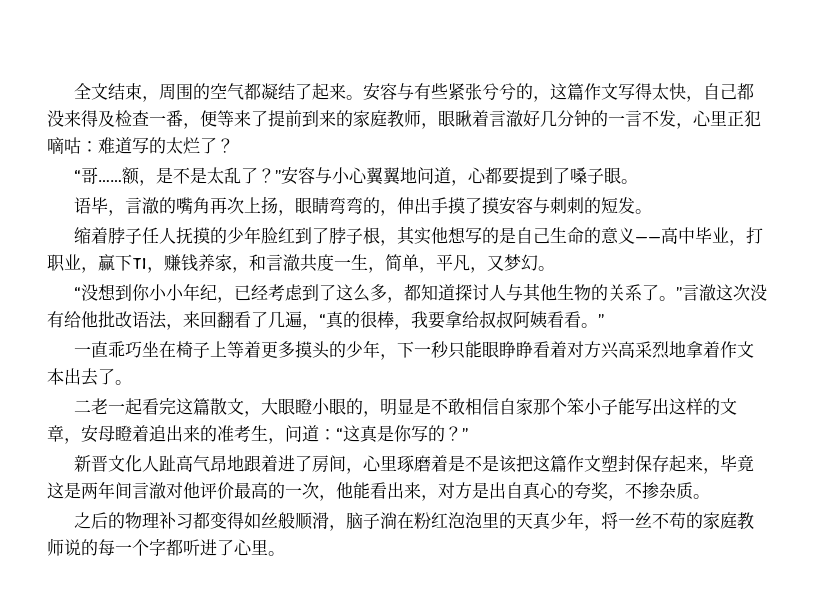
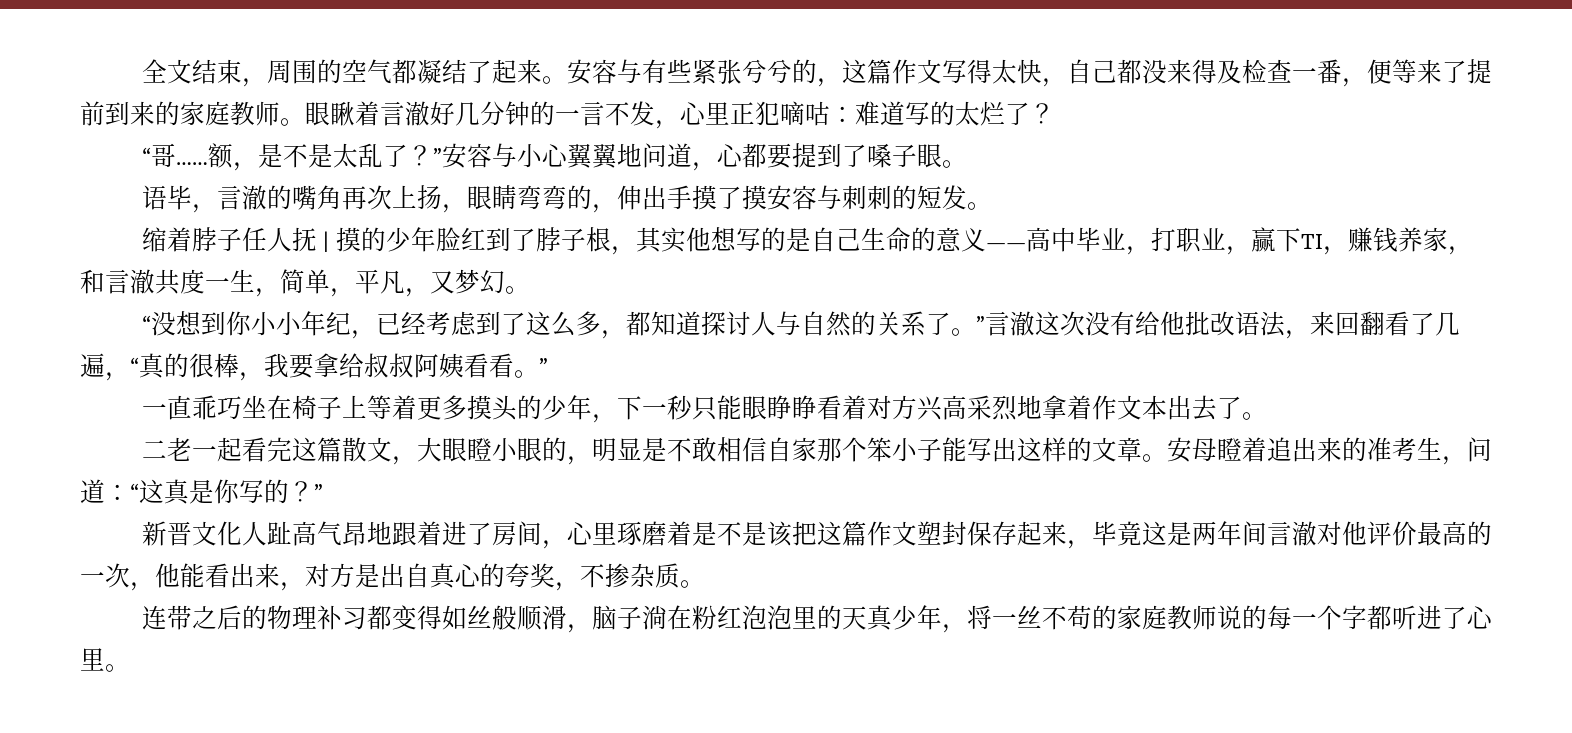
- 安容与有些紧张兮兮的，这篇作文写得太快，自己都没来得及检查一番，便等来了提前到来的家庭教师，眼瞅着言澈好几分钟的一言不发，心里正犯嘀咕：难道写的太烂了？
+ 安容与有些紧张兮兮的，这篇作文写得太快，自己都没来得及检查一番，便等来了提前到来的家庭教师。眼瞅着言澈好几分钟的一言不发，心里正犯嘀咕：难道写的太烂了？
- 缩着脖子任人抚摸的少年脸红到了脖子根，其实他想写的是自己生命的意义——高中毕业，打职业，赢下TI，赚钱养家，和言澈共度一生，简单，平凡，又梦幻。
+ 缩着脖子任人抚 | 摸的少年脸红到了脖子根，其实他想写的是自己生命的意义——高中毕业，打职业，赢下TI，赚钱养家，和言澈共度一生，简单，平凡，又梦幻。
- “没想到你小小年纪，已经考虑到了这么多，都知道探讨人与其他生物的关系了。”言澈这次没有给他批改语法，来回翻看了几遍，“真的很棒，我要拿给叔叔阿姨看看。”
+ “没想到你小小年纪，已经考虑到了这么多，都知道探讨人与自然的关系了。”言澈这次没有给他批改语法，来回翻看了几遍，“真的很棒，我要拿给叔叔阿姨看看。”
- 二老一起看完这篇散文，大眼瞪小眼的，明显是不敢相信自家那个笨小子能写出这样的文章，安母瞪着追出来的准考生，问道：“这真是你写的？”
+ 二老一起看完这篇散文，大眼瞪小眼的，明显是不敢相信自家那个笨小子能写出这样的文章。安母瞪着追出来的准考生，问道：“这真是你写的？”
- 之后的物理补习都变得如丝般顺滑，脑子淌在粉红泡泡里的天真少年，将一丝不苟的家庭教师说的每一个字都听进了心里。
+ 连带之后的物理补习都变得如丝般顺滑，脑子淌在粉红泡泡里的天真少年，将一丝不苟的家庭教师说的每一个字都听进了心里。

